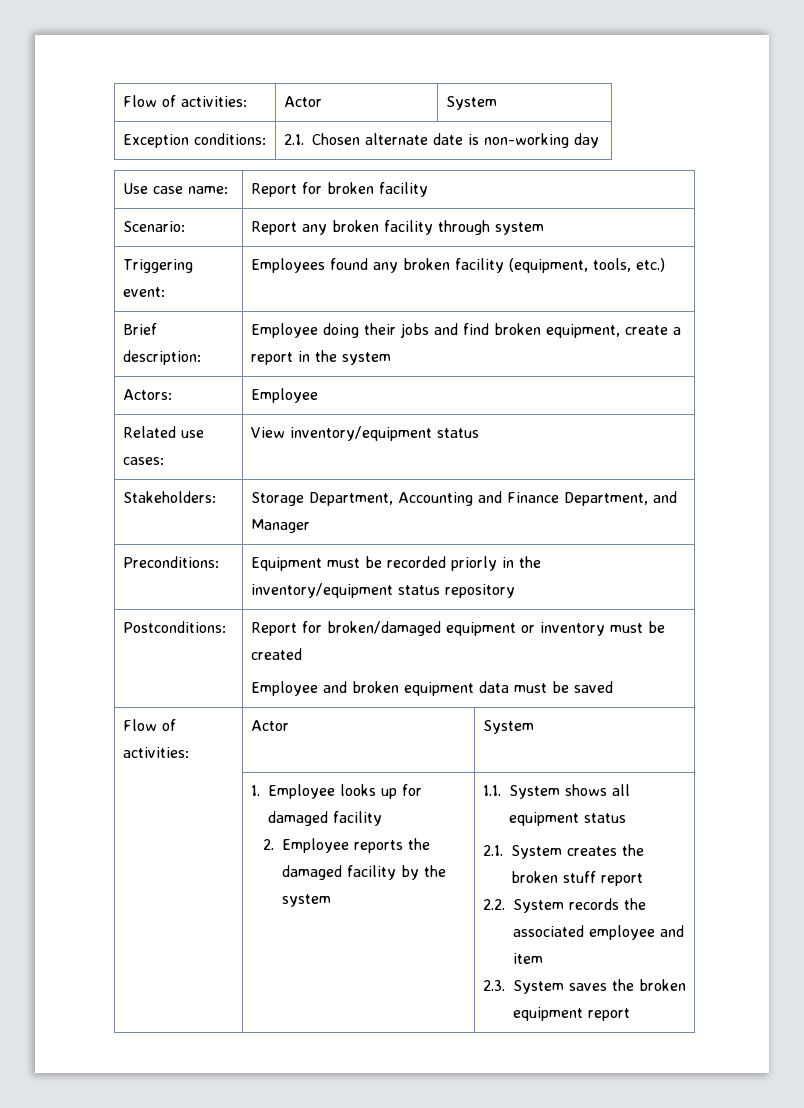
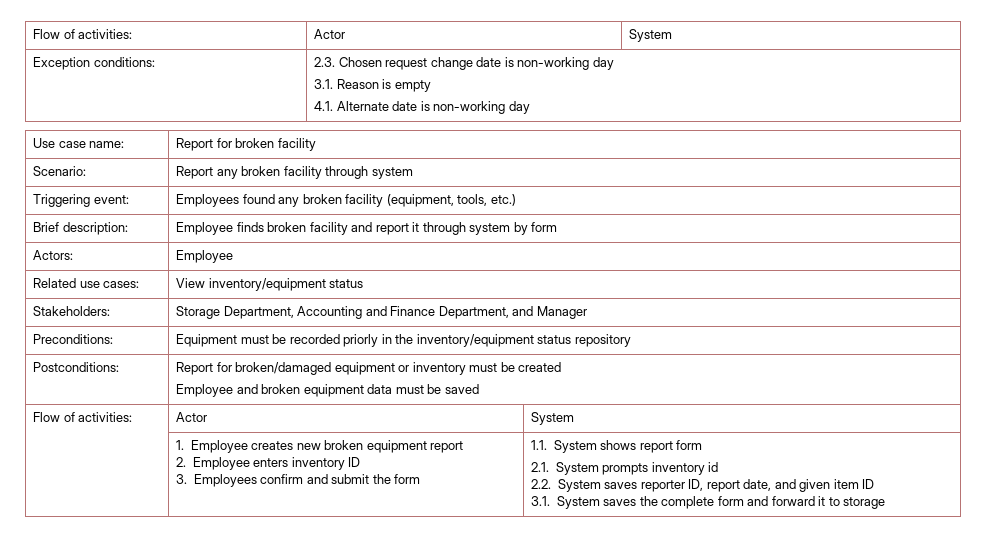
- Exception conditions: | 2.1. Chosen alternate date is non-working day
+ Exception conditions: | 2.3. Chosen request change date is non-working day
+ 3.1. Reason is empty
+ 4.1. Alternate date is non-working day
- Brief description: | Employee doing their jobs and find broken equipment, create a report in the system
+ Brief description: | Employee finds broken facility and report it through system by form
- 1. Employee looks up for damaged facility
- 2. Employee reports the damaged facility by the system
+ 1. Employee creates new broken equipment report
+ 2. Employee enters inventory ID
+ 3. Employees confirm and submit the form
- 1.1. System shows all equipment status
+ 1.1. System shows report form
- 2.1. System creates the broken stuff report
- 2.2. System records the associated employee and item
- 2.3. System saves the broken equipment report
+ 2.1. System prompts inventory id
+ 2.2. System saves reporter ID, report date, and given item ID
+ 3.1. System saves the complete form and forward it to storage

